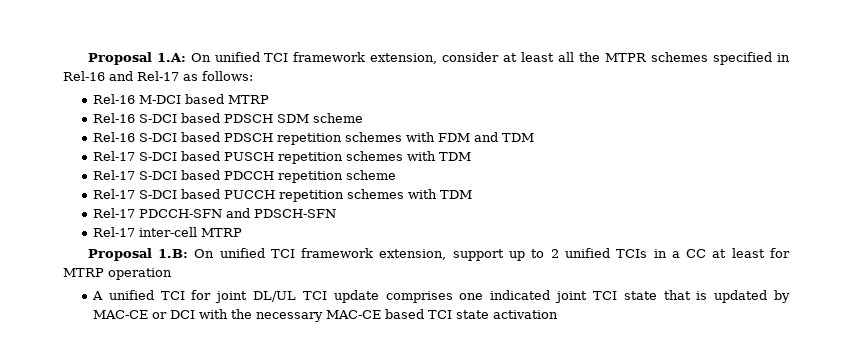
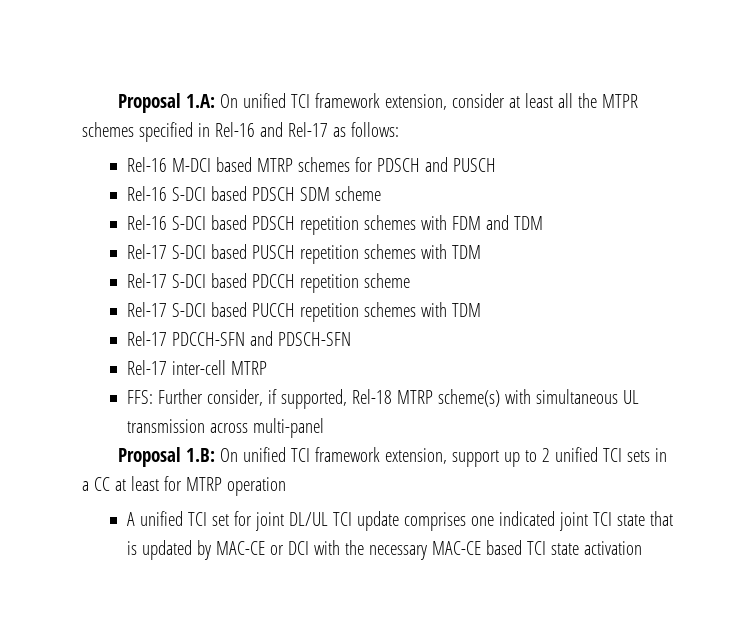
- Rel-16 M-DCI based MTRP
+ Rel-16 M-DCI based MTRP schemes for PDSCH and PUSCH
+ FFS: Further consider, if supported, Rel-18 MTRP scheme(s) with simultaneous UL transmission across multi-panel
- Proposal 1.B: On unified TCI framework extension, support up to 2 unified TCIs in a CC at least for MTRP operation
+ Proposal 1.B: On unified TCI framework extension, support up to 2 unified TCI sets in a CC at least for MTRP operation
- A unified TCI for joint DL/UL TCI update comprises one indicated joint TCI state that is updated by MAC-CE or DCI with the necessary MAC-CE based TCI state activation
+ A unified TCI set for joint DL/UL TCI update comprises one indicated joint TCI state that is updated by MAC-CE or DCI with the necessary MAC-CE based TCI state activation

